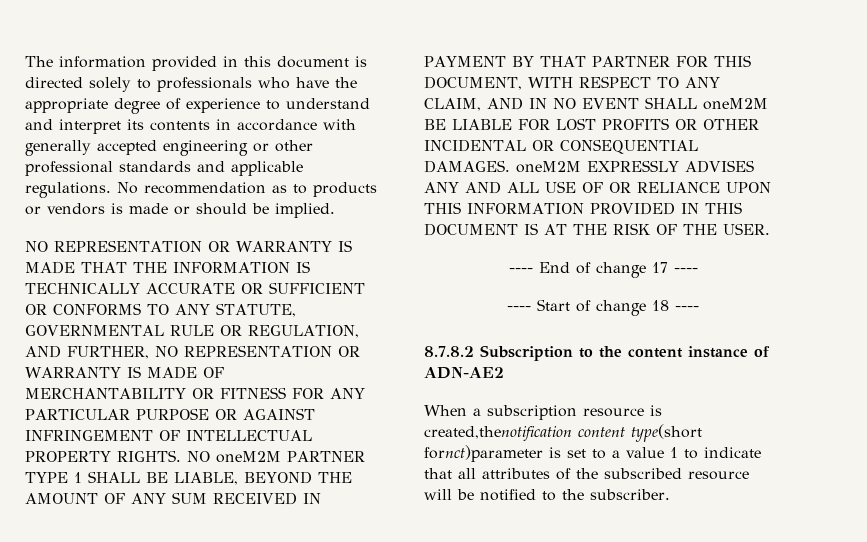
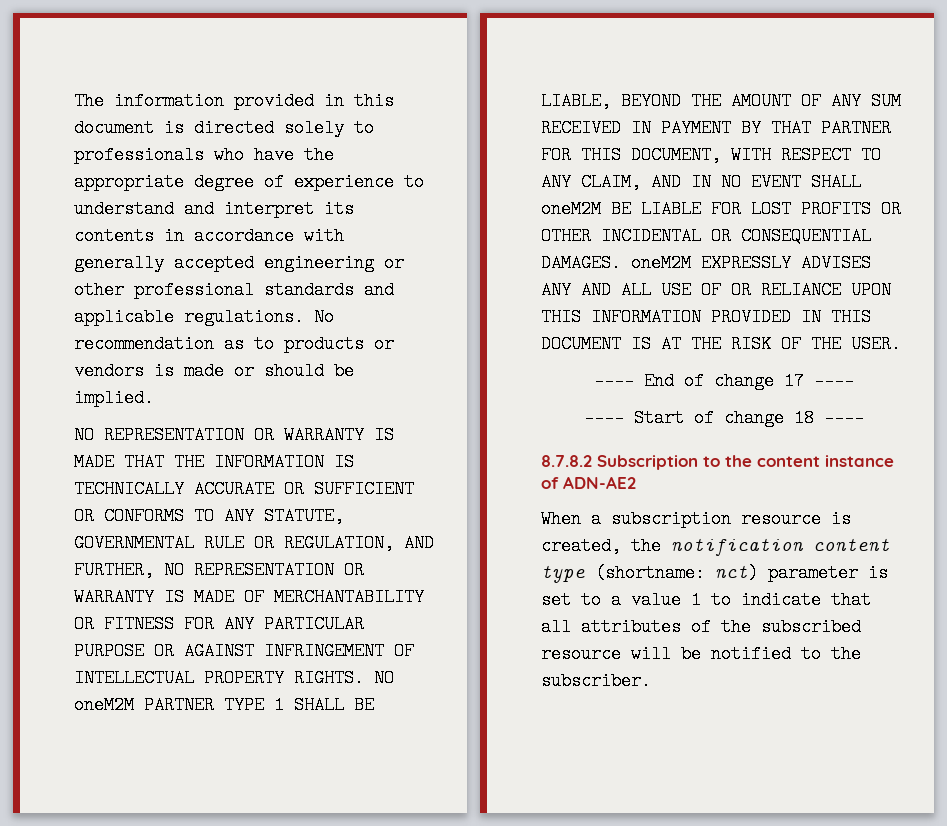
- When a subscription resource is created,thenotification content type(short fornct)parameter is set to a value 1 to indicate that all attributes of the subscribed resource will be notified to the subscriber.
+ When a subscription resource is created, the notification content type (shortname: nct) parameter is set to a value 1 to indicate that all attributes of the subscribed resource will be notified to the subscriber.

